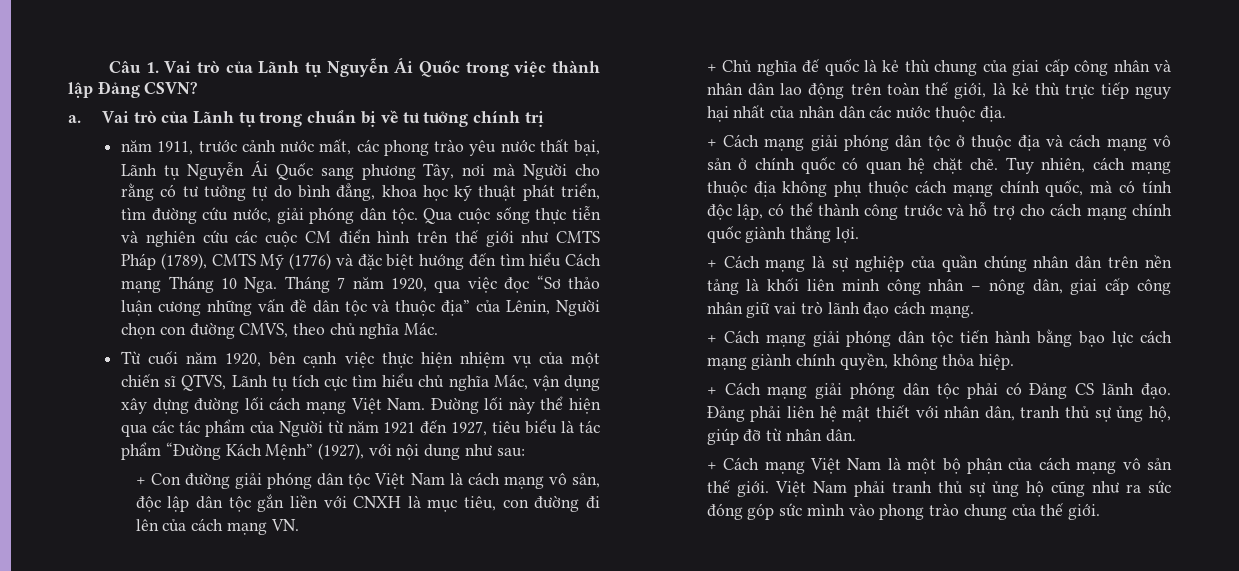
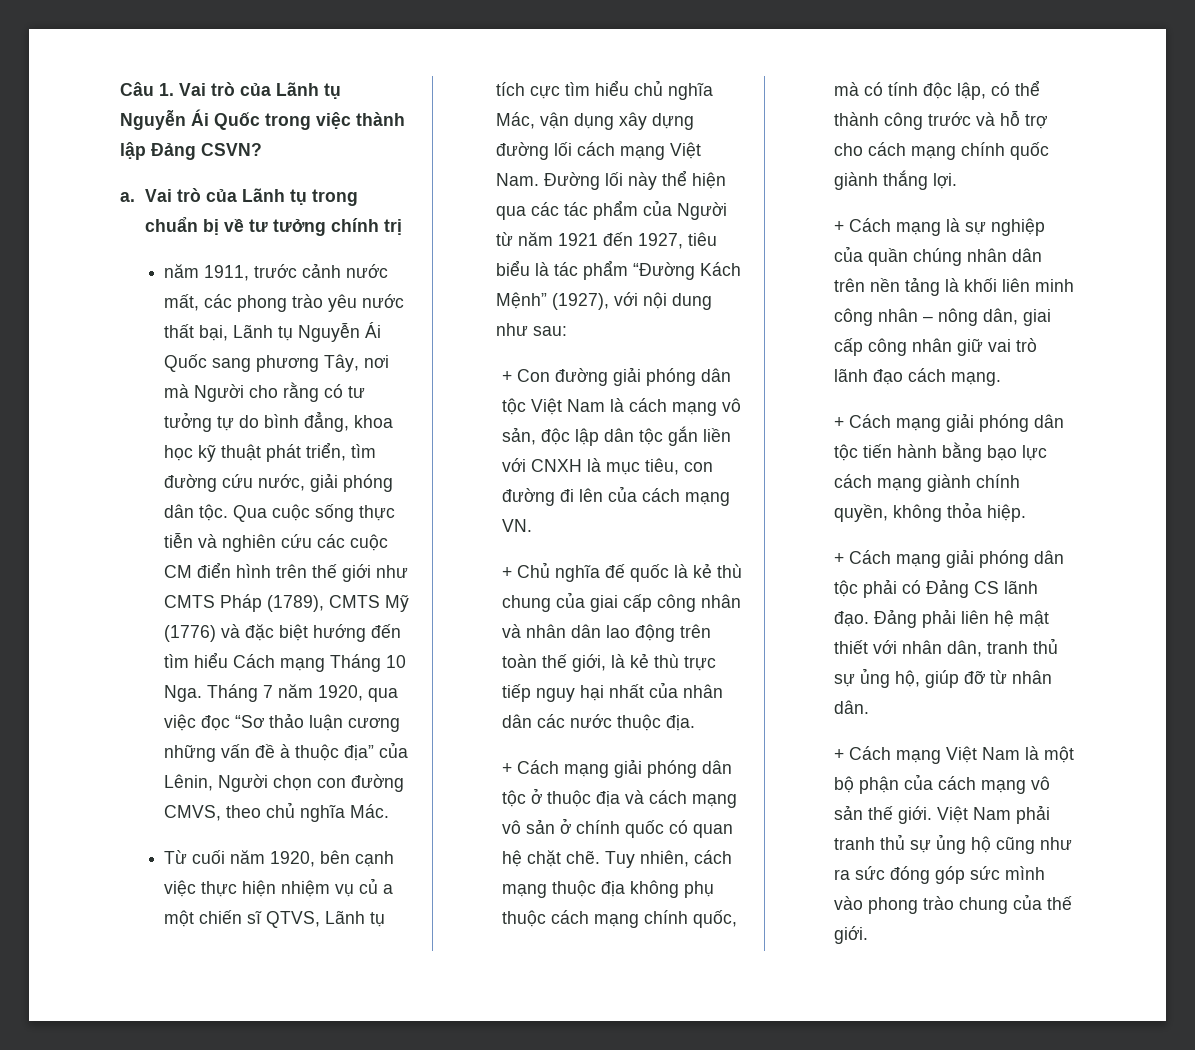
- Qua cuộc sống thực tiễn và nghiên cứu các cuộc CM điển hình trên thế giới như CMTS Pháp (1789), CMTS Mỹ (1776) và đặc biệt hướng đến tìm hiểu Cách mạng Tháng 10 Nga. Tháng 7 năm 1920, qua việc đọc “Sơ thảo luận cương những vấn đề dân tộc và thuộc địa” của Lênin, Người chọn con đường CMVS, theo chủ nghĩa Mác.
+ Qua cuộc sống thực tiễn và nghiên cứu các cuộc CM điển hình trên thế giới như CMTS Pháp (1789), CMTS Mỹ (1776) và đặc biệt hướng đến tìm hiểu Cách mạng Tháng 10 Nga. Tháng 7 năm 1920, qua việc đọc “Sơ thảo luận cương những vấn đề à thuộc địa” của Lênin, Người chọn con đường CMVS, theo chủ nghĩa Mác.
- Từ cuối năm 1920, bên cạnh việc thực hiện nhiệm vụ của một chiến sĩ QTVS, Lãnh tụ tích cực tìm hiểu chủ nghĩa Mác, vận dụng xây dựng đường lối cách mạng Việt Nam. Đường lối này thể hiện qua các tác phẩm của Người từ năm 1921 đến 1927, tiêu biểu là tác phẩm “Đường Kách Mệnh” (1927), với nội dung như sau:
+ Từ cuối năm 1920, bên cạnh việc thực hiện nhiệm vụ củ a một chiến sĩ QTVS, Lãnh tụ tích cực tìm hiểu chủ nghĩa Mác, vận dụng xây dựng đường lối cách mạng Việt Nam. Đường lối này thể hiện qua các tác phẩm của Người từ năm 1921 đến 1927, tiêu biểu là tác phẩm “Đường Kách Mệnh” (1927), với nội dung như sau:

